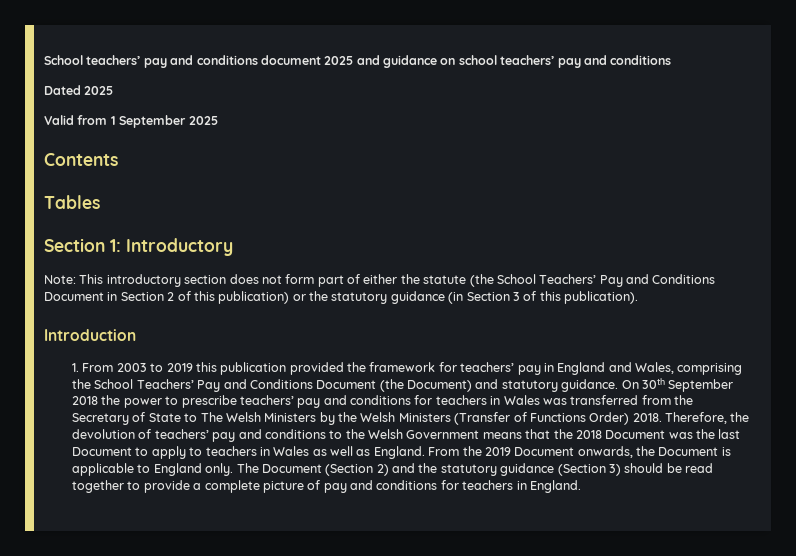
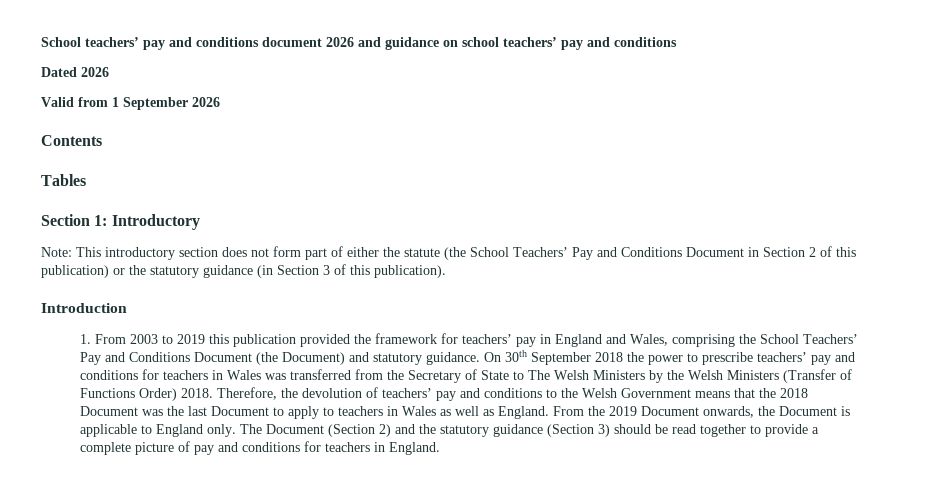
- School teachers’ pay and conditions document 2025 and guidance on school teachers’ pay and conditions
+ School teachers’ pay and conditions document 2026 and guidance on school teachers’ pay and conditions
- Dated 2025
+ Dated 2026
- Valid from 1 September 2025
+ Valid from 1 September 2026

